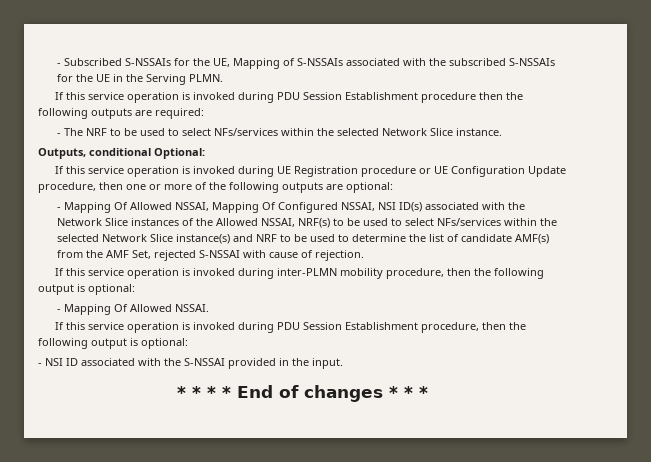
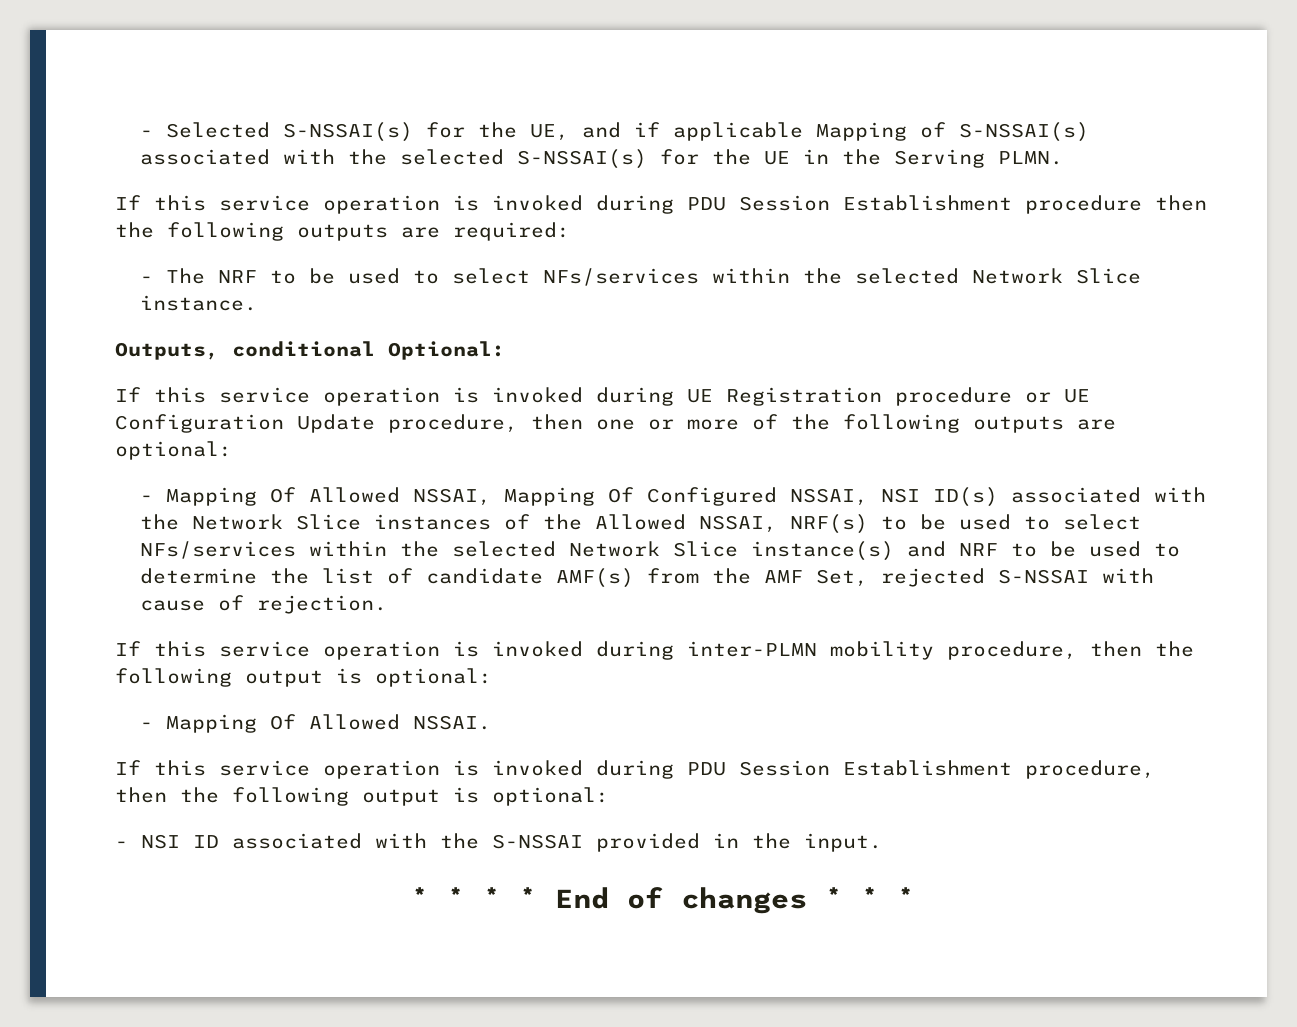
- - Subscribed S-NSSAIs for the UE, Mapping of S-NSSAIs associated with the subscribed S-NSSAIs for the UE in the Serving PLMN.
+ - Selected S-NSSAI(s) for the UE, and if applicable Mapping of S-NSSAI(s) associated with the selected S-NSSAI(s) for the UE in the Serving PLMN.

